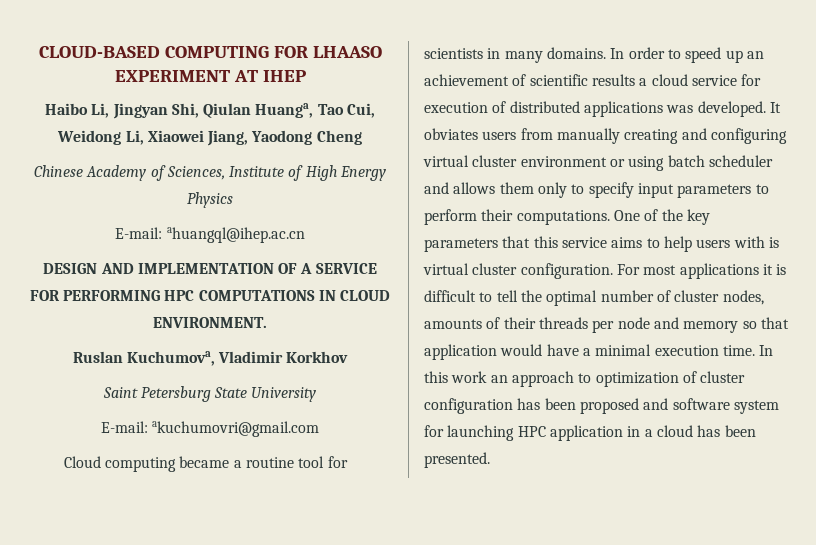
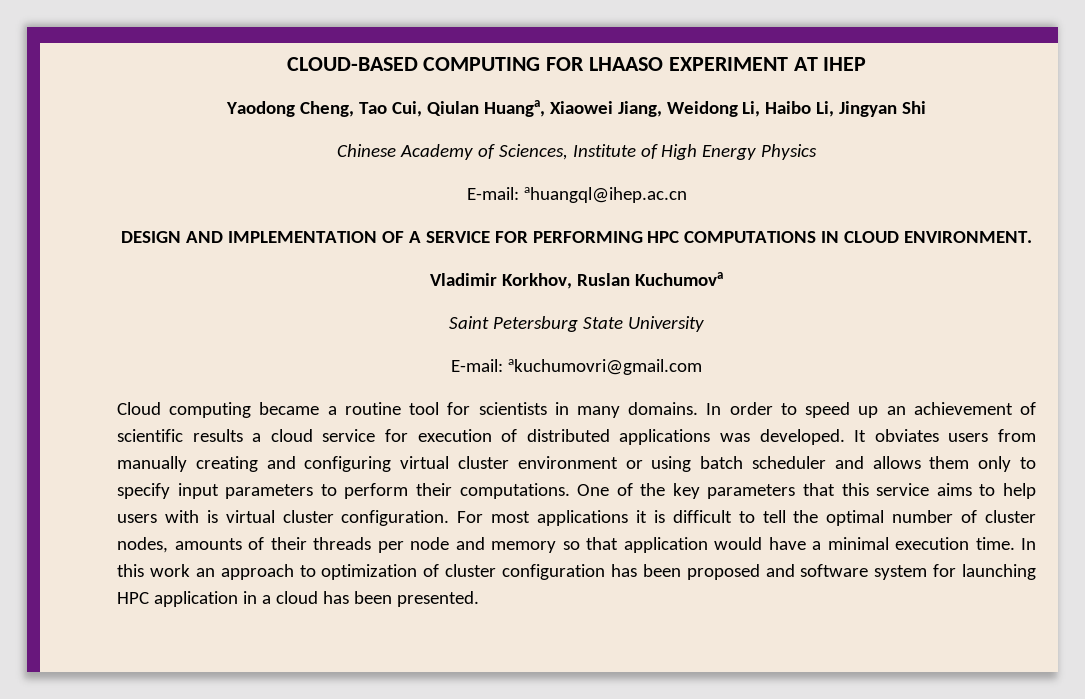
- Haibo Li, Jingyan Shi, Qiulan Huanga, Tao Cui, Weidong Li, Xiaowei Jiang, Yaodong Cheng
+ Yaodong Cheng, Tao Cui, Qiulan Huanga, Xiaowei Jiang, Weidong Li, Haibo Li, Jingyan Shi
- Ruslan Kuchumova, Vladimir Korkhov
+ Vladimir Korkhov, Ruslan Kuchumova

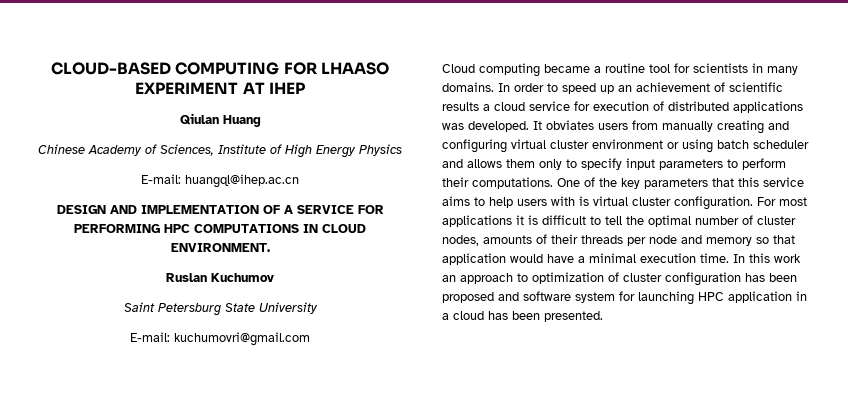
- Yaodong Cheng, Tao Cui, Qiulan Huanga, Xiaowei Jiang, Weidong Li, Haibo Li, Jingyan Shi
+ Qiulan Huang
- E-mail: ahuangql@ihep.ac.cn
+ E-mail: huangql@ihep.ac.cn
- Vladimir Korkhov, Ruslan Kuchumova
+ Ruslan Kuchumov
- E-mail: akuchumovri@gmail.com
+ E-mail: kuchumovri@gmail.com

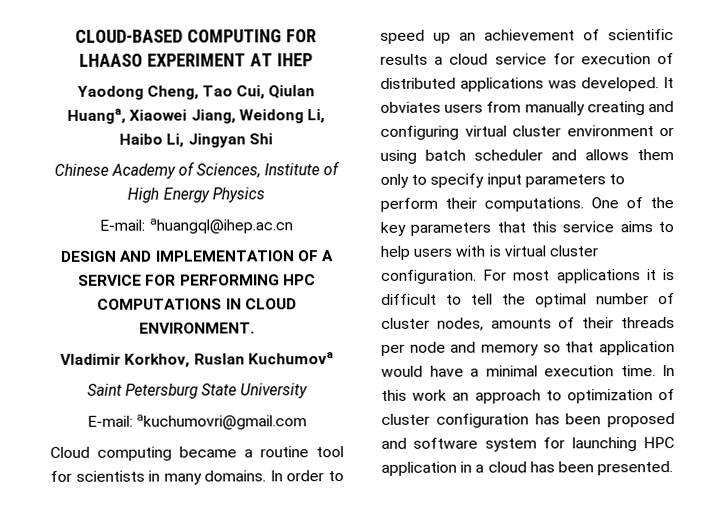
- Qiulan Huang
+ Yaodong Cheng, Tao Cui, Qiulan Huanga, Xiaowei Jiang, Weidong Li, Haibo Li, Jingyan Shi
- E-mail: huangql@ihep.ac.cn
+ E-mail: ahuangql@ihep.ac.cn
- Ruslan Kuchumov
+ Vladimir Korkhov, Ruslan Kuchumova
- E-mail: kuchumovri@gmail.com
+ E-mail: akuchumovri@gmail.com

